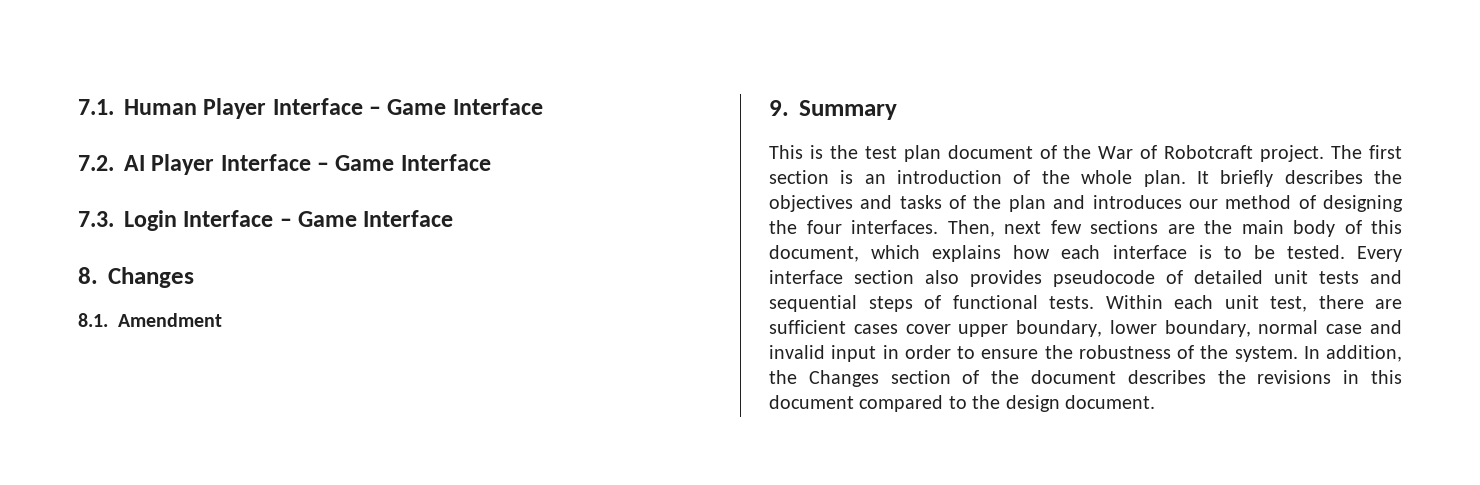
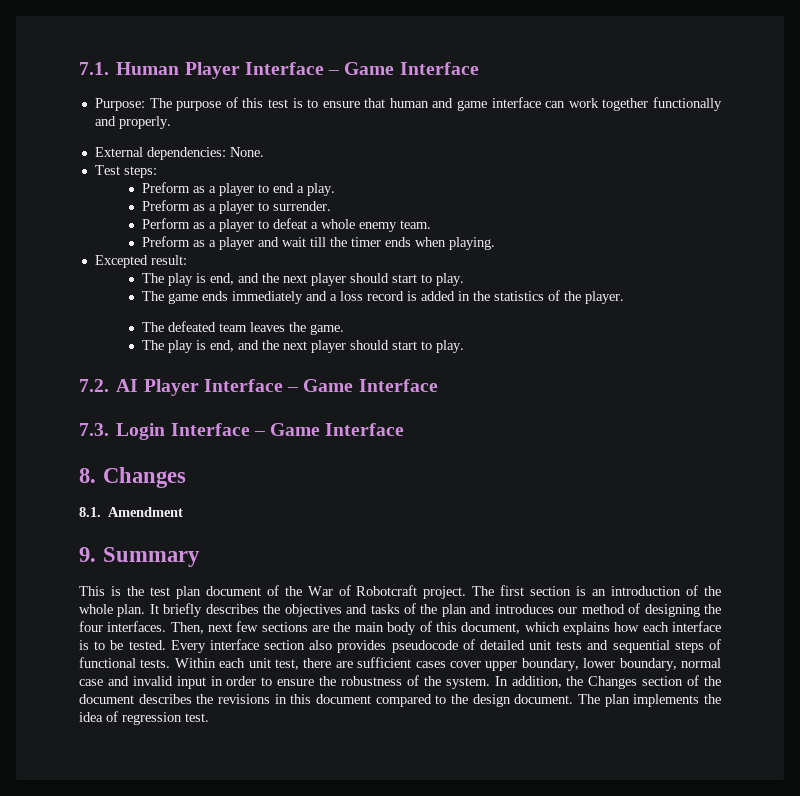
+ Purpose: The purpose of this test is to ensure that human and game interface can work together functionally and properly.
+ External dependencies: None.
+ Test steps:
+ Preform as a player to end a play.
+ Preform as a player to surrender.
+ Perform as a player to defeat a whole enemy team.
+ Preform as a player and wait till the timer ends when playing.
+ Excepted result:
+ The play is end, and the next player should start to play.
+ The game ends immediately and a loss record is added in the statistics of the player.
+ The defeated team leaves the game.
+ The play is end, and the next player should start to play.
+ The plan implements the idea of regression test.

